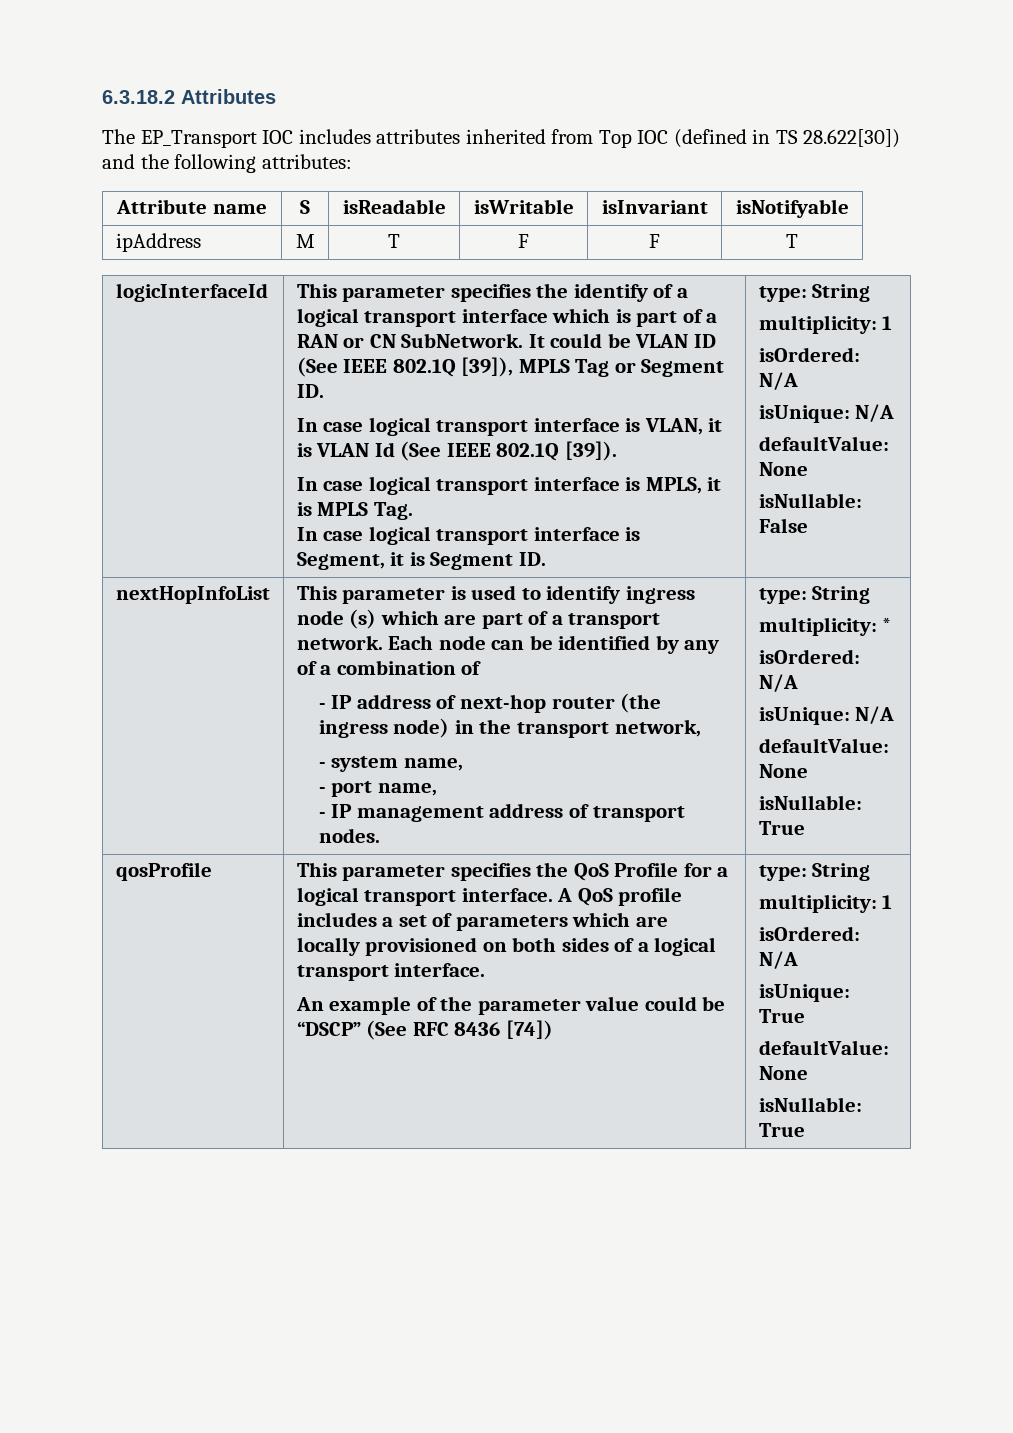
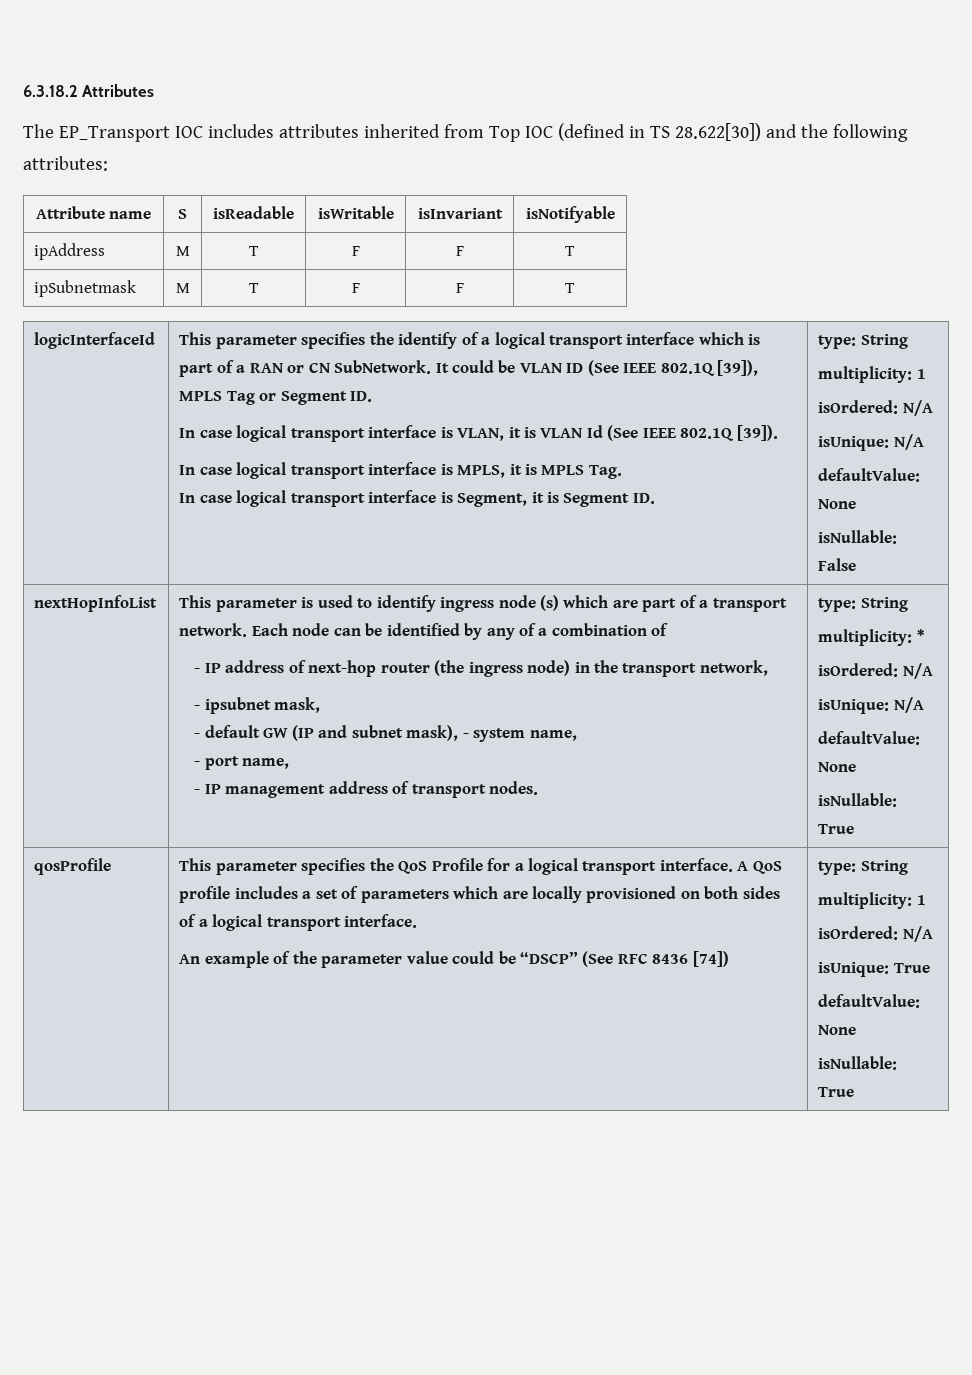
+ ipSubnetmask | M | T | F | F | T
- - system name,
+ - ipsubnet mask,
+ - default GW (IP and subnet mask), - system name,

